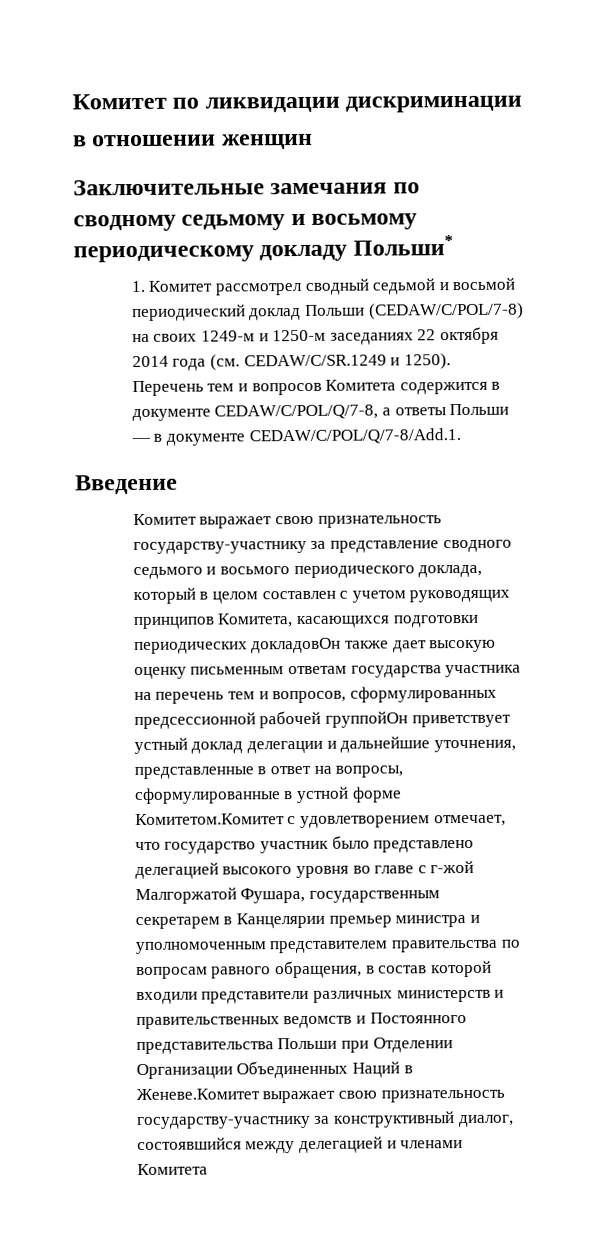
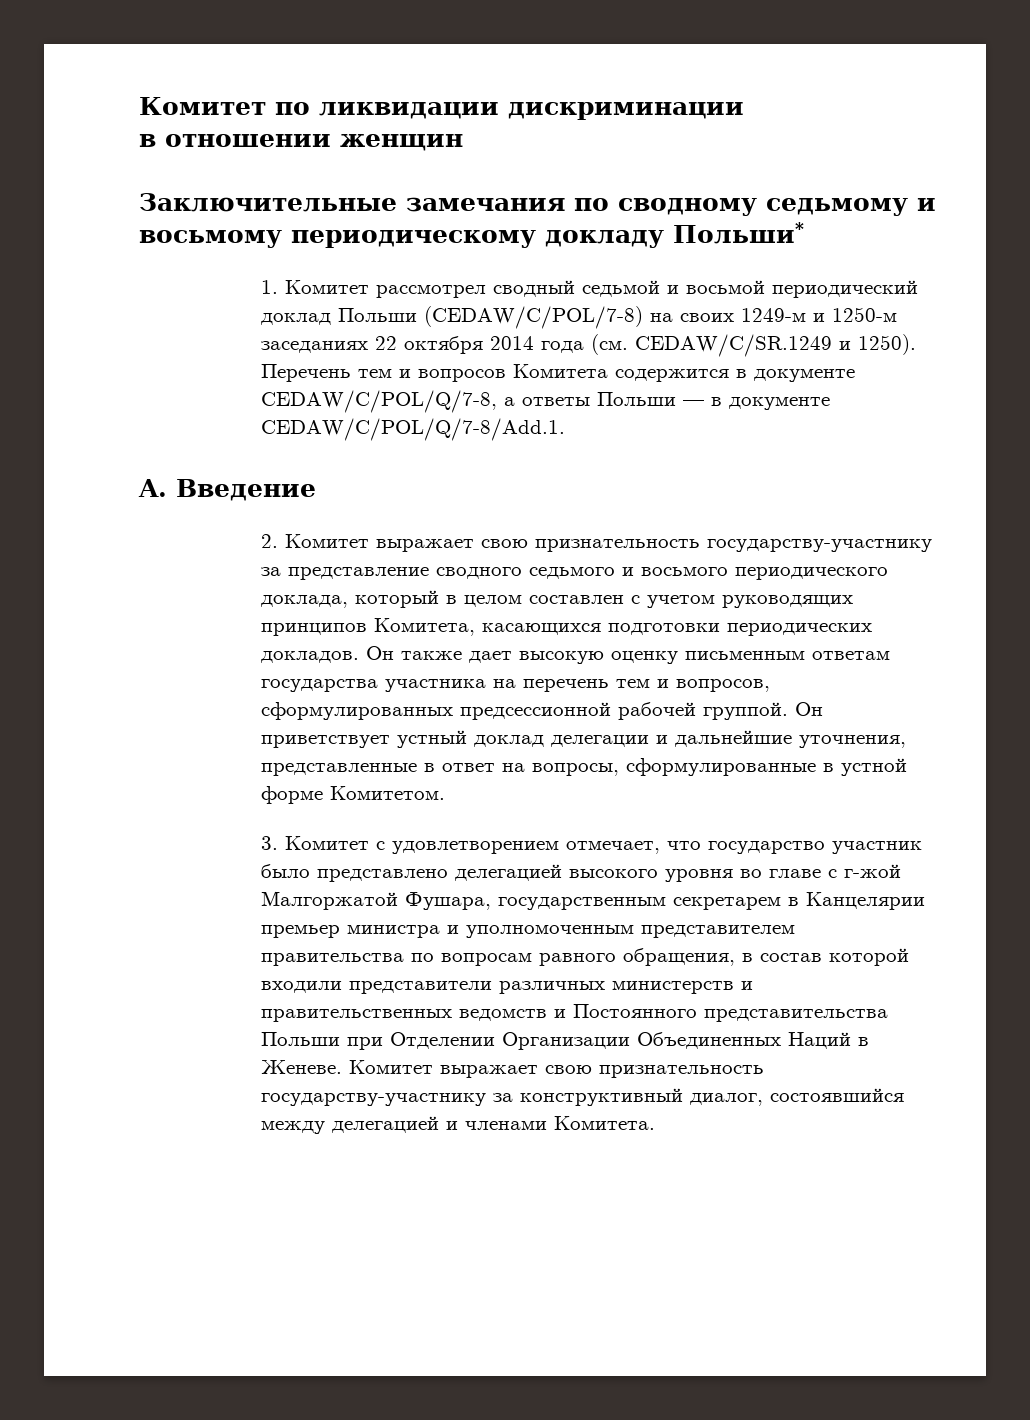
- Введение
+ A. Введение
- Комитет выражает свою признательность государству-участнику за представление сводного седьмого и восьмого периодического доклада, который в целом составлен с учетом руководящих принципов Комитета, касающихся подготовки периодических докладовОн также дает высокую оценку письменным ответам государства участника на перечень тем и вопросов, сформулированных предсессионной рабочей группойОн приветствует устный доклад делегации и дальнейшие уточнения, представленные в ответ на вопросы, сформулированные в устной форме Комитетом.Комитет с удовлетворением отмечает, что государство участник было представлено делегацией высокого уровня во главе с г-жой Малгоржатой Фушара, государственным секретарем в Канцелярии премьер министра и уполномоченным представителем правительства по вопросам равного обращения, в состав которой входили представители различных министерств и правительственных ведомств и Постоянного представительства Польши при Отделении Организации Объединенных Наций в Женеве.Комитет выражает свою признательность государству-участнику за конструктивный диалог, состоявшийся между делегацией и членами Комитета
+ 2. Комитет выражает свою признательность государству-участнику за представление сводного седьмого и восьмого периодического доклада, который в целом составлен с учетом руководящих принципов Комитета, касающихся подготовки периодических докладов. Он также дает высокую оценку письменным ответам государства участника на перечень тем и вопросов, сформулированных предсессионной рабочей группой. Он приветствует устный доклад делегации и дальнейшие уточнения, представленные в ответ на вопросы, сформулированные в устной форме Комитетом.
+ 3. Комитет с удовлетворением отмечает, что государство участник было представлено делегацией высокого уровня во главе с г-жой Малгоржатой Фушара, государственным секретарем в Канцелярии премьер министра и уполномоченным представителем правительства по вопросам равного обращения, в состав которой входили представители различных министерств и правительственных ведомств и Постоянного представительства Польши при Отделении Организации Объединенных Наций в Женеве. Комитет выражает свою признательность государству-участнику за конструктивный диалог, состоявшийся между делегацией и членами Комитета.

